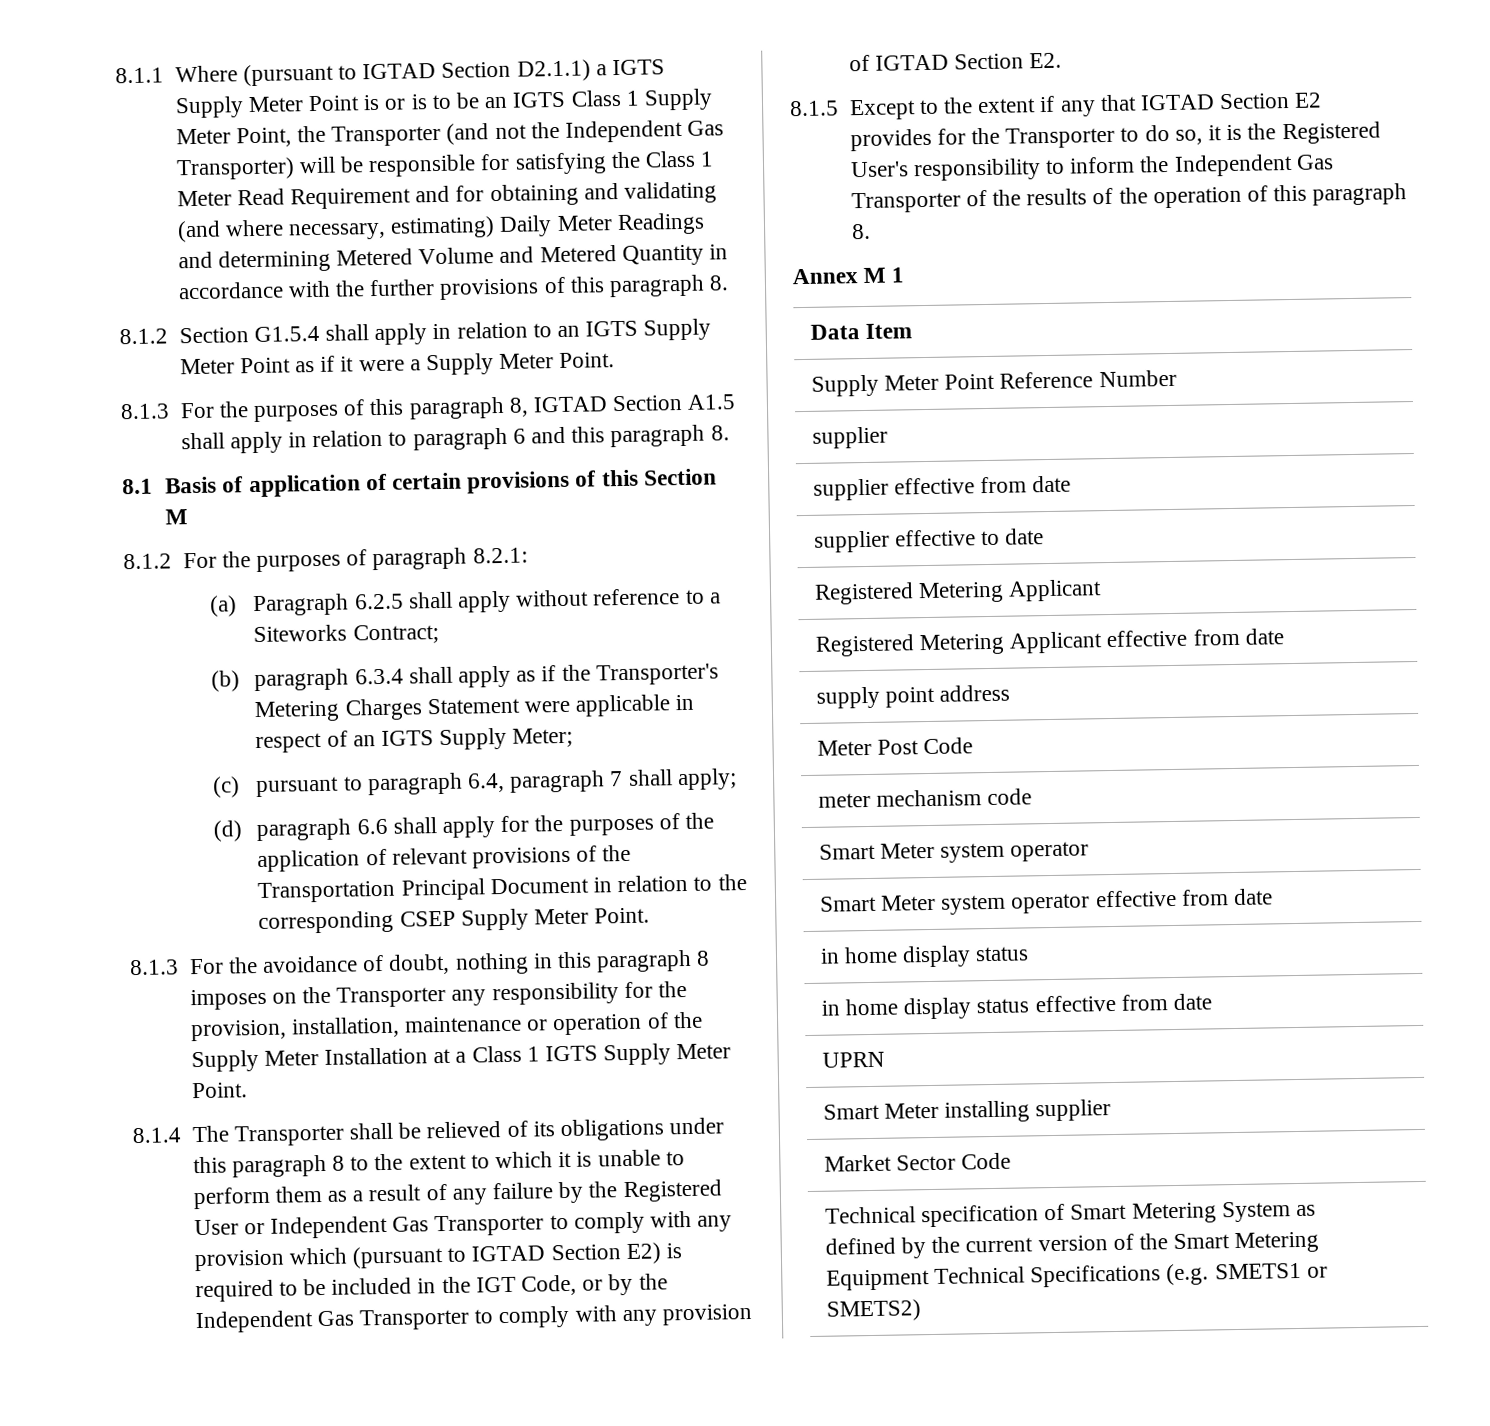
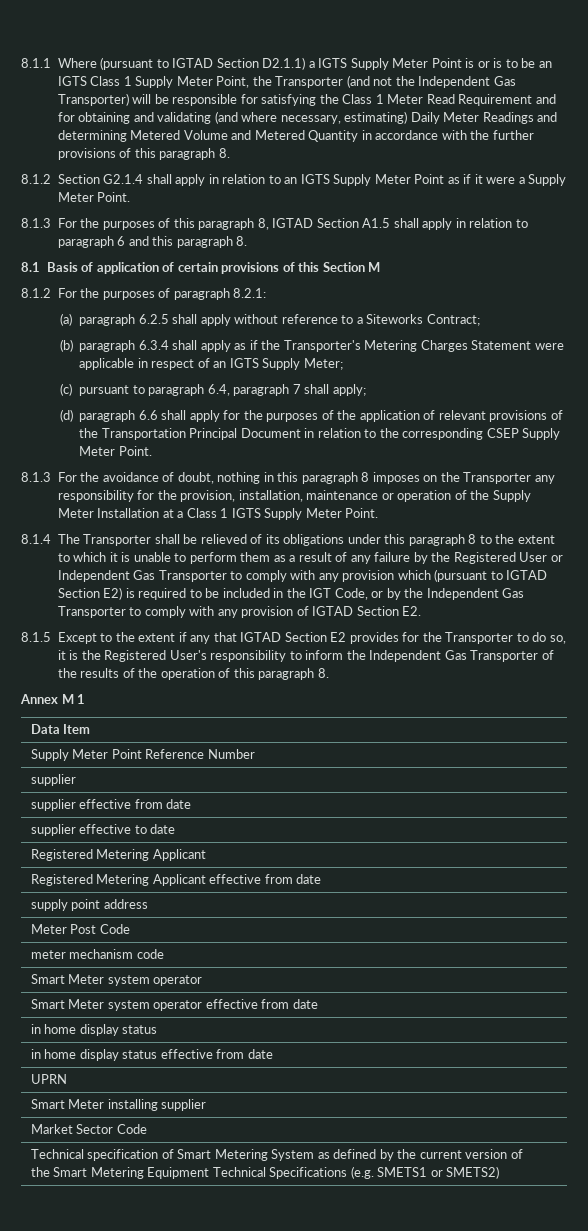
- 8.1.2 Section G1.5.4 shall apply in relation to an IGTS Supply Meter Point as if it were a Supply Meter Point.
+ 8.1.2 Section G2.1.4 shall apply in relation to an IGTS Supply Meter Point as if it were a Supply Meter Point.
- (a) Paragraph 6.2.5 shall apply without reference to a Siteworks Contract;
+ (a) paragraph 6.2.5 shall apply without reference to a Siteworks Contract;

